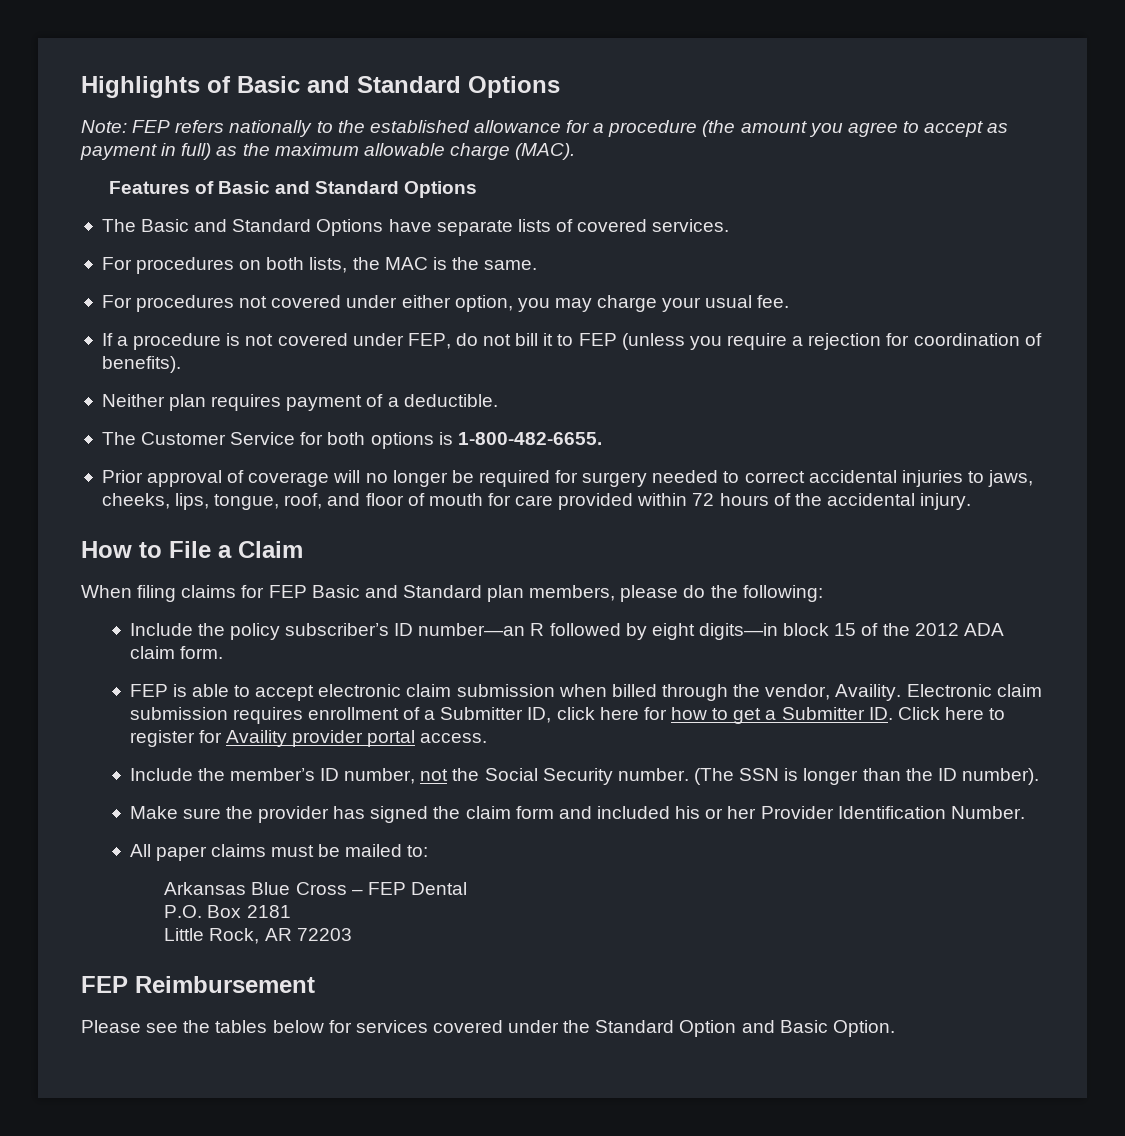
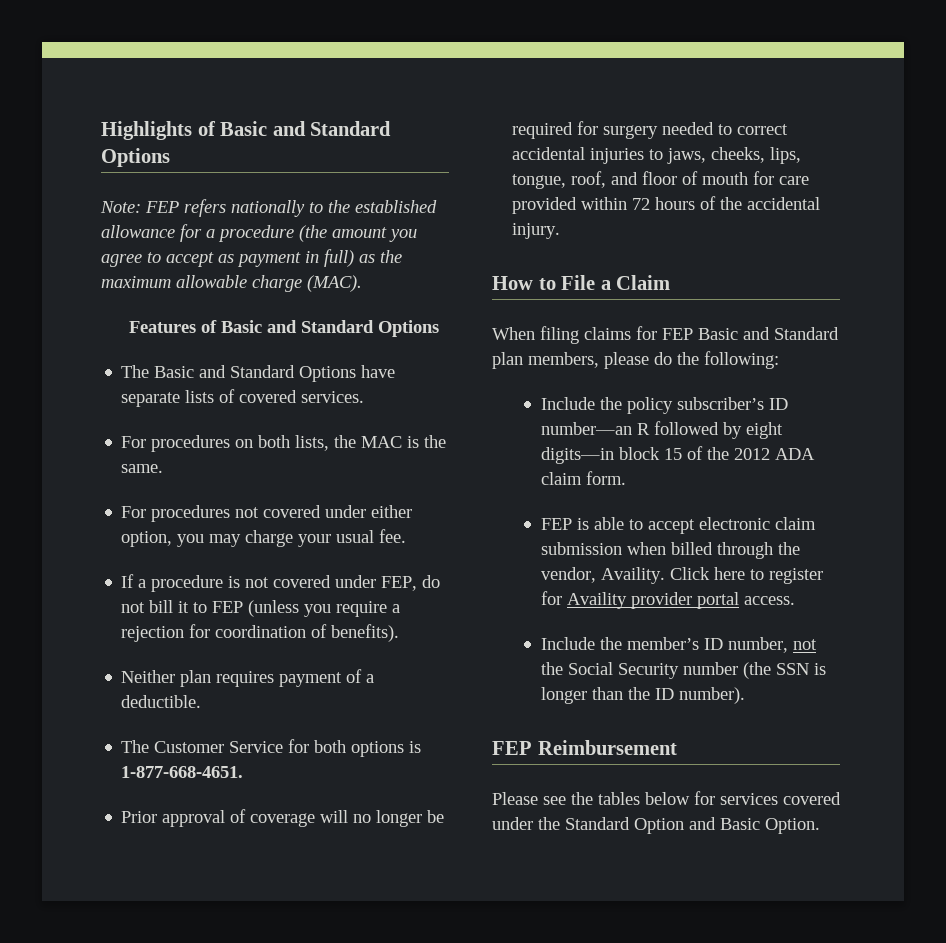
- The Customer Service for both options is 1-800-482-6655.
+ The Customer Service for both options is 1-877-668-4651.
- Electronic claim submission requires enrollment of a Submitter ID, click here for how to get a Submitter ID. Click here to register for Availity provider portal access.
+ Click here to register for Availity provider portal access.
- Include the member’s ID number, not the Social Security number. (The SSN is longer than the ID number).
+ Include the member’s ID number, not the Social Security number (the SSN is longer than the ID number).
- Make sure the provider has signed the claim form and included his or her Provider Identification Number.
- All paper claims must be mailed to:
- Arkansas Blue Cross – FEP Dental
- P.O. Box 2181
- Little Rock, AR 72203

